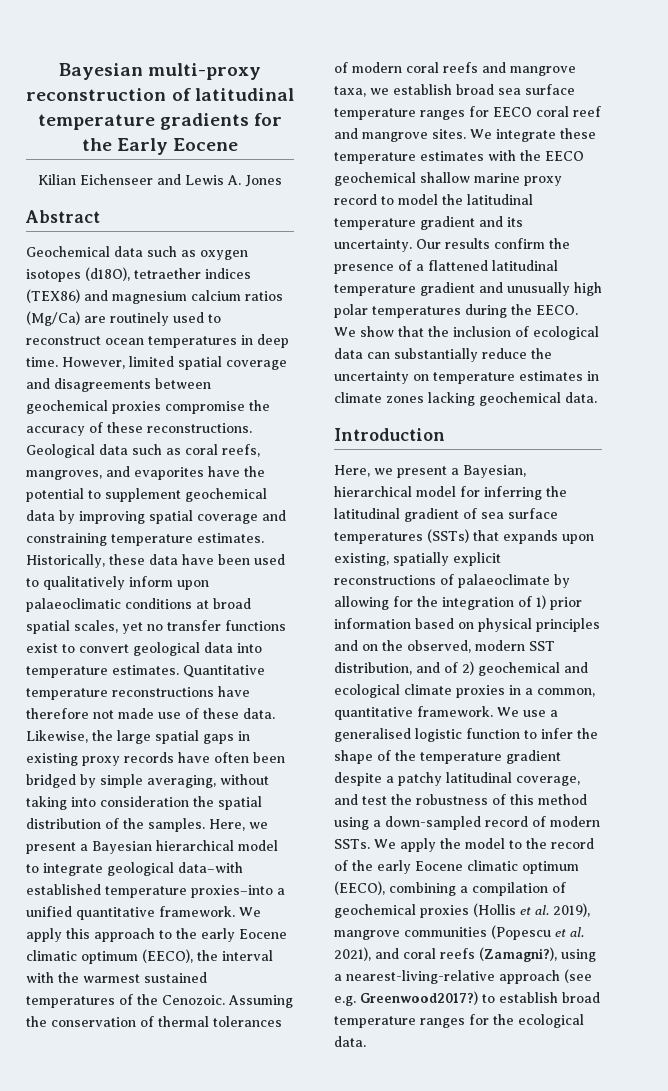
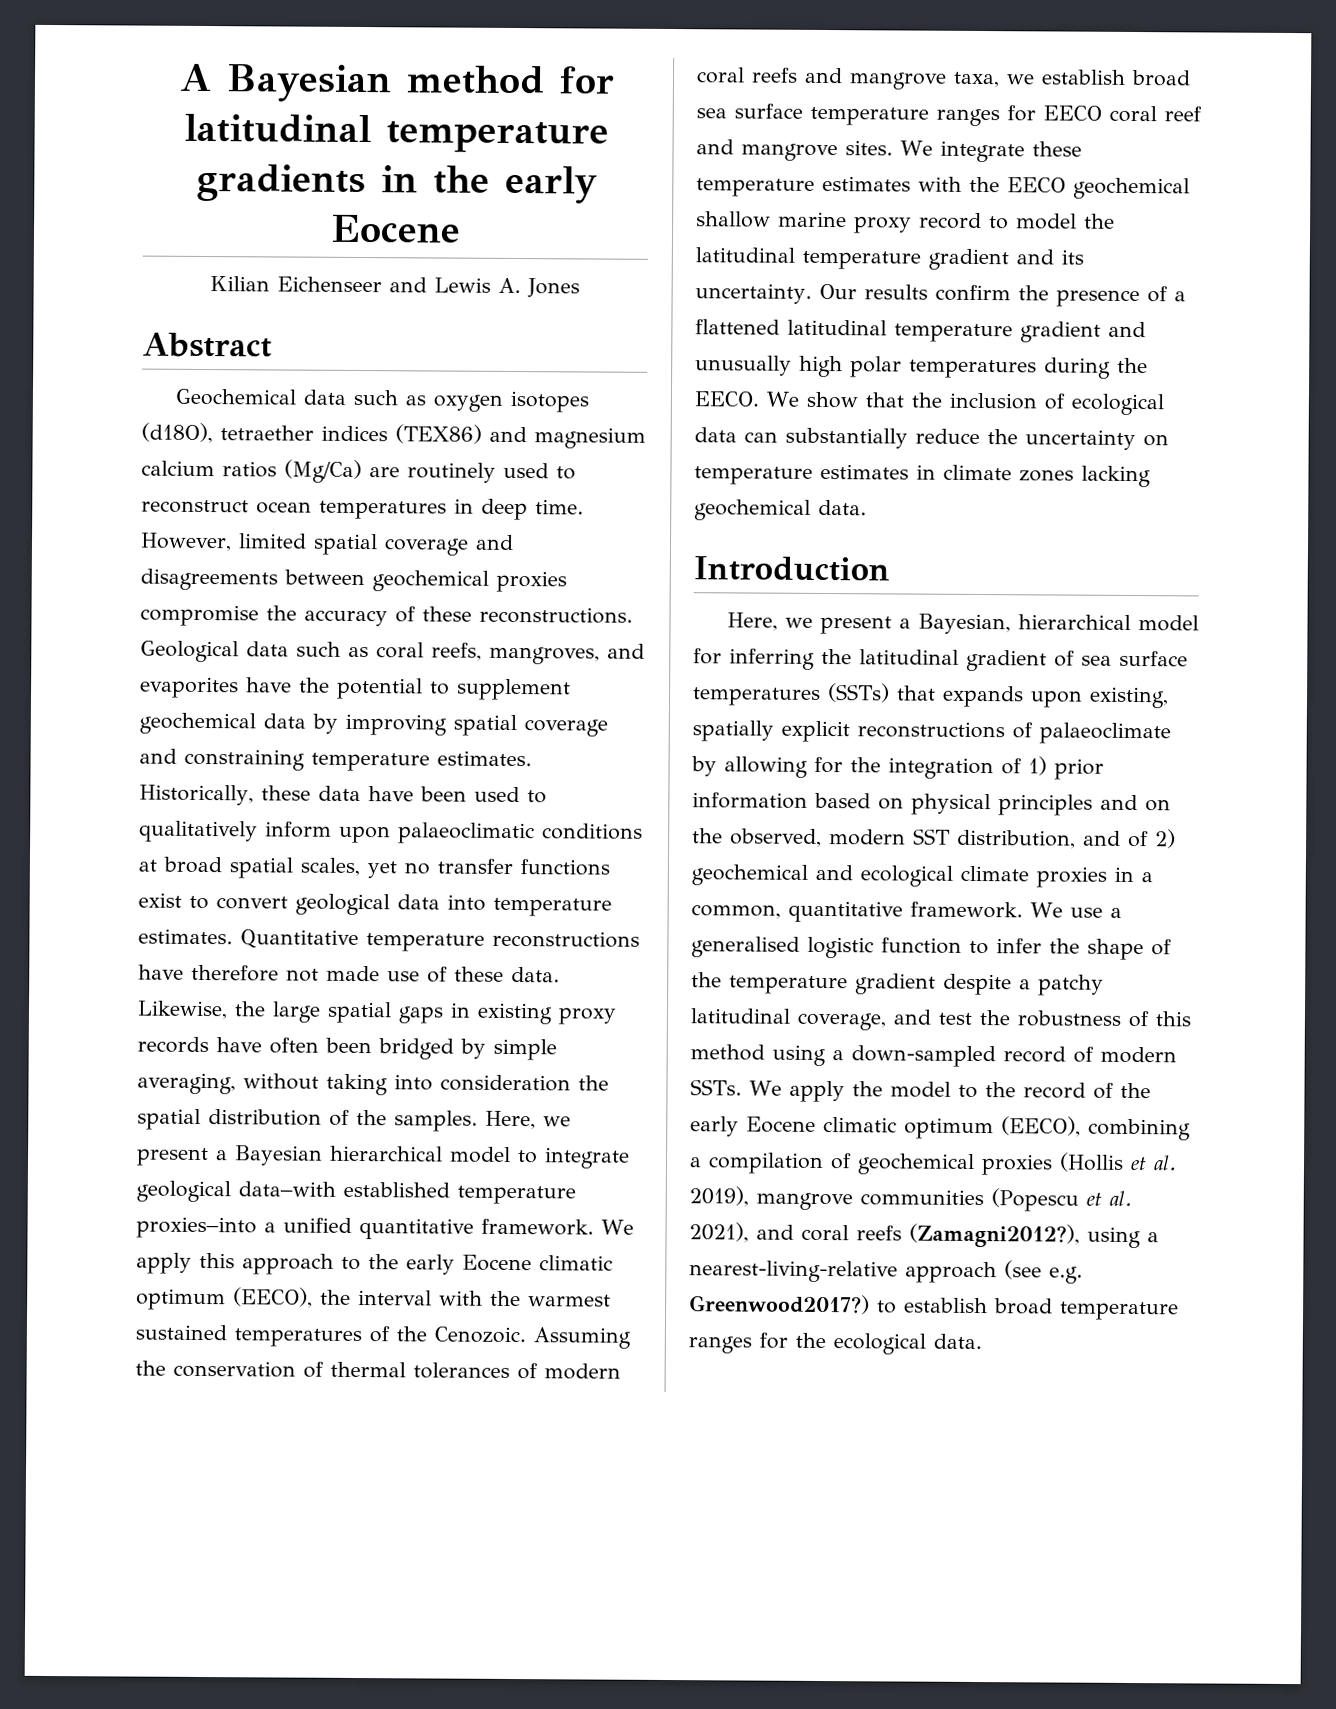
- Bayesian multi-proxy reconstruction of latitudinal temperature gradients for the Early Eocene
+ A Bayesian method for latitudinal temperature gradients in the early Eocene
- We apply the model to the record of the early Eocene climatic optimum (EECO), combining a compilation of geochemical proxies (Hollis et al. 2019), mangrove communities (Popescu et al. 2021), and coral reefs (Zamagni?), using a nearest-living-relative approach (see e.g. Greenwood2017?) to establish broad temperature ranges for the ecological data.
+ We apply the model to the record of the early Eocene climatic optimum (EECO), combining a compilation of geochemical proxies (Hollis et al. 2019), mangrove communities (Popescu et al. 2021), and coral reefs (Zamagni2012?), using a nearest-living-relative approach (see e.g. Greenwood2017?) to establish broad temperature ranges for the ecological data.

